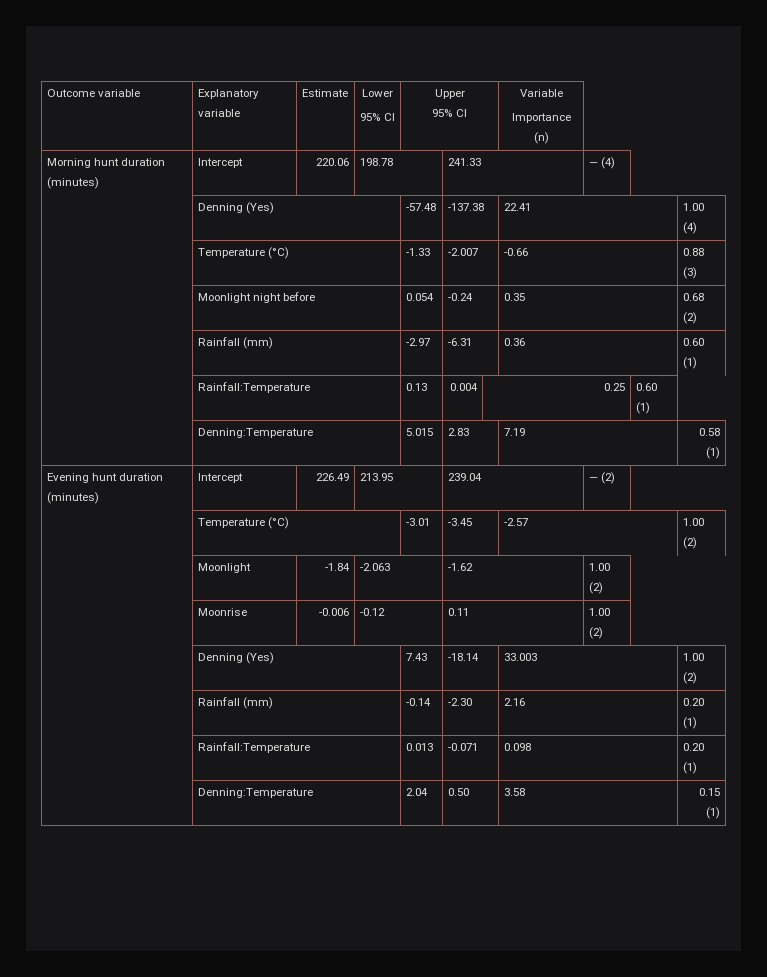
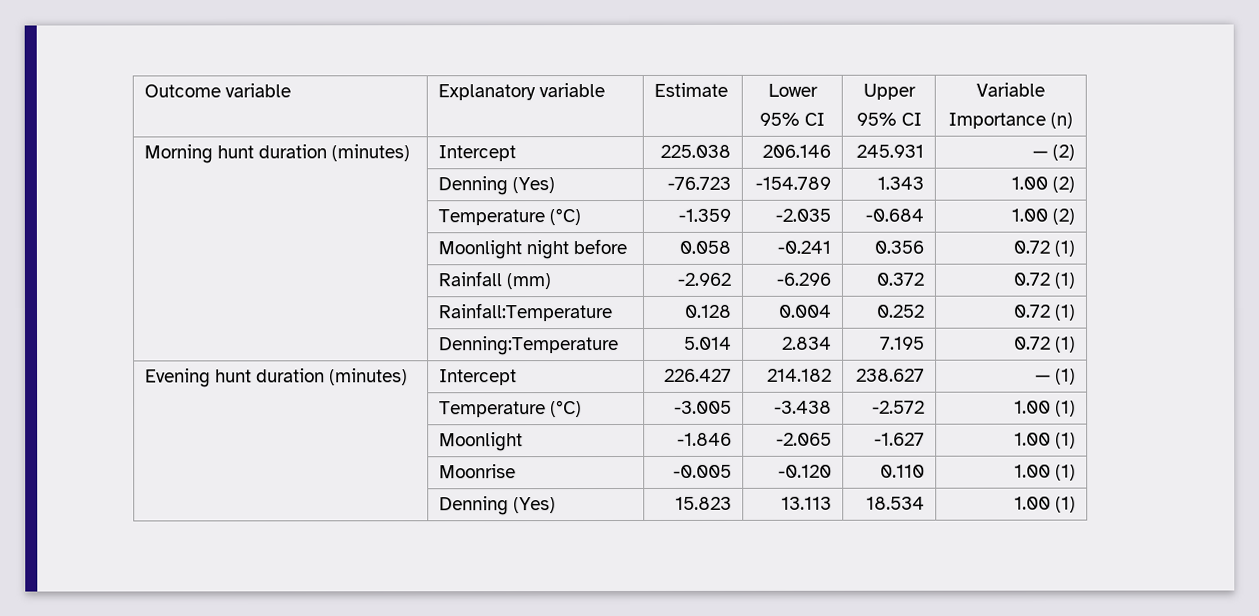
- Morning hunt duration (minutes) | Intercept | 220.06 | 198.78 | 241.33 | — (4)
- | Denning (Yes) | -57.48 | -137.38 | 22.41 | 1.00 (4)
- | Temperature (°C) | -1.33 | -2.007 | -0.66 | 0.88 (3)
- | Moonlight night before | 0.054 | -0.24 | 0.35 | 0.68 (2)
- | Rainfall (mm) | -2.97 | -6.31 | 0.36 | 0.60 (1)
- | Rainfall:Temperature | 0.13 | 0.004 | 0.25 | 0.60 (1)
- | Denning:Temperature | 5.015 | 2.83 | 7.19 | 0.58 (1)
+ Morning hunt duration (minutes) | Intercept | 225.038 | 206.146 | 245.931 | — (2)
+ | Denning (Yes) | -76.723 | -154.789 | 1.343 | 1.00 (2)
+ | Temperature (°C) | -1.359 | -2.035 | -0.684 | 1.00 (2)
+ | Moonlight night before | 0.058 | -0.241 | 0.356 | 0.72 (1)
+ | Rainfall (mm) | -2.962 | -6.296 | 0.372 | 0.72 (1)
+ | Rainfall:Temperature | 0.128 | 0.004 | 0.252 | 0.72 (1)
+ | Denning:Temperature | 5.014 | 2.834 | 7.195 | 0.72 (1)
- Evening hunt duration (minutes) | Intercept | 226.49 | 213.95 | 239.04 | — (2)
- | Temperature (°C) | -3.01 | -3.45 | -2.57 | 1.00 (2)
+ Evening hunt duration (minutes) | Intercept | 226.427 | 214.182 | 238.627 | — (1)
+ | Temperature (°C) | -3.005 | -3.438 | -2.572 | 1.00 (1)
- | Moonlight | -1.84 | -2.063 | -1.62 | 1.00 (2)
+ | Moonlight | -1.846 | -2.065 | -1.627 | 1.00 (1)
- | Moonrise | -0.006 | -0.12 | 0.11 | 1.00 (2)
- | Denning (Yes) | 7.43 | -18.14 | 33.003 | 1.00 (2)
- | Rainfall (mm) | -0.14 | -2.30 | 2.16 | 0.20 (1)
- | Rainfall:Temperature | 0.013 | -0.071 | 0.098 | 0.20 (1)
- | Denning:Temperature | 2.04 | 0.50 | 3.58 | 0.15 (1)
+ | Moonrise | -0.005 | -0.120 | 0.110 | 1.00 (1)
+ | Denning (Yes) | 15.823 | 13.113 | 18.534 | 1.00 (1)

